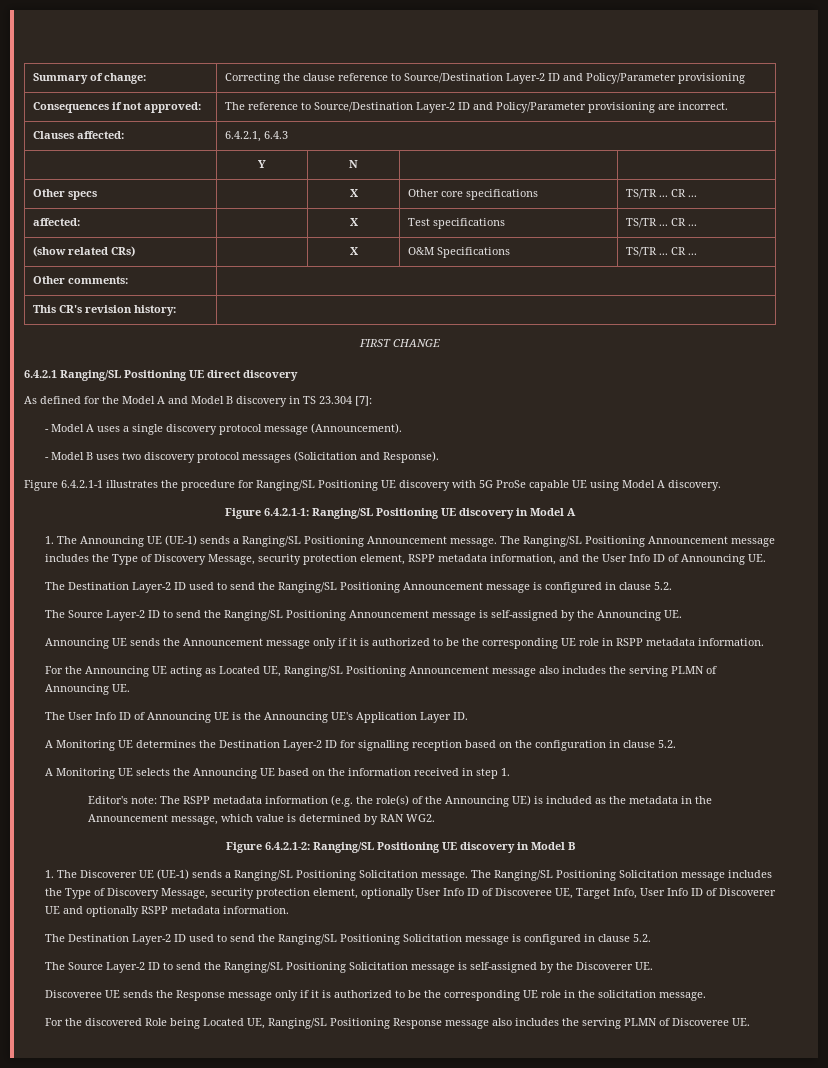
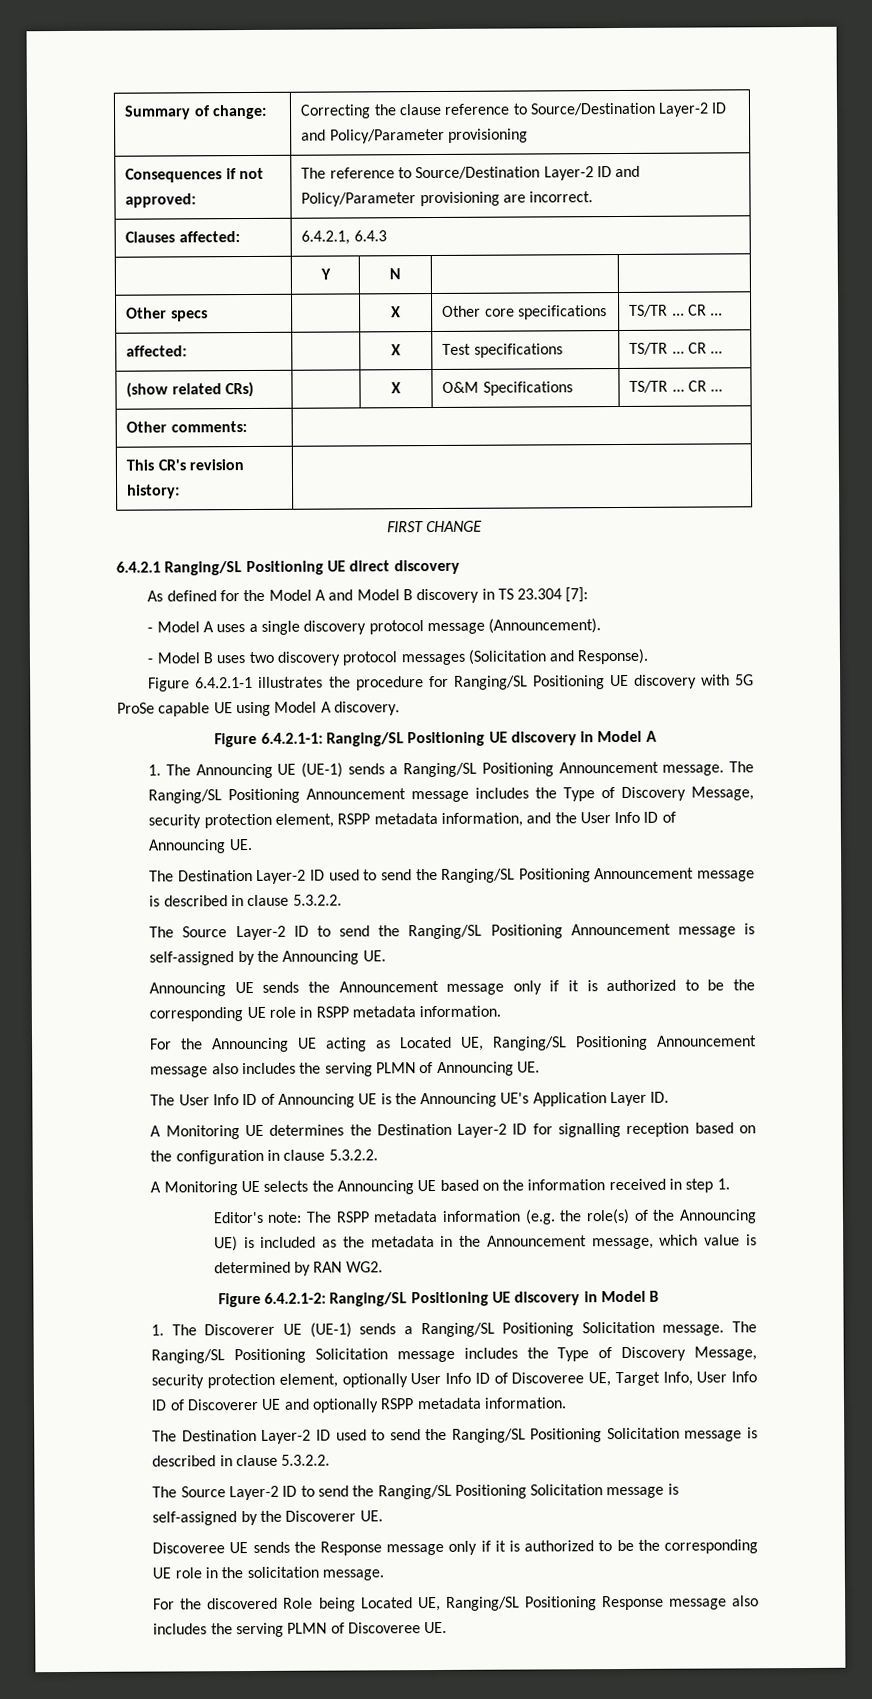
- The Destination Layer-2 ID used to send the Ranging/SL Positioning Announcement message is configured in clause 5.2.
+ The Destination Layer-2 ID used to send the Ranging/SL Positioning Announcement message is described in clause 5.3.2.2.
- A Monitoring UE determines the Destination Layer-2 ID for signalling reception based on the configuration in clause 5.2.
+ A Monitoring UE determines the Destination Layer-2 ID for signalling reception based on the configuration in clause 5.3.2.2.
- The Destination Layer-2 ID used to send the Ranging/SL Positioning Solicitation message is configured in clause 5.2.
+ The Destination Layer-2 ID used to send the Ranging/SL Positioning Solicitation message is described in clause 5.3.2.2.

